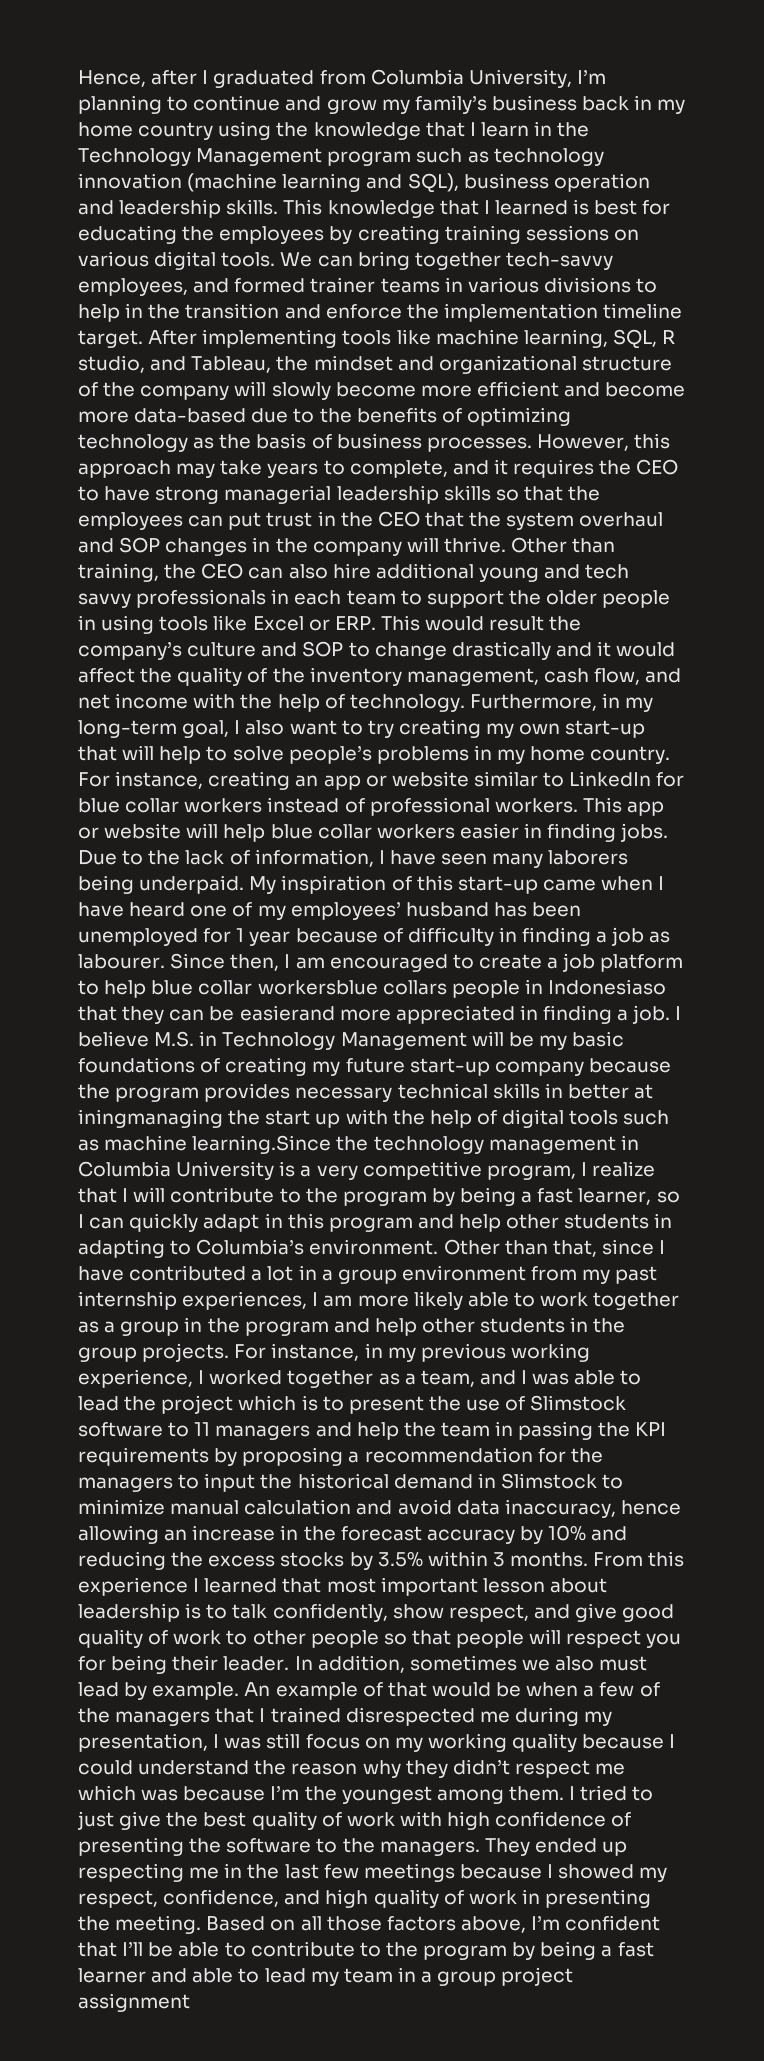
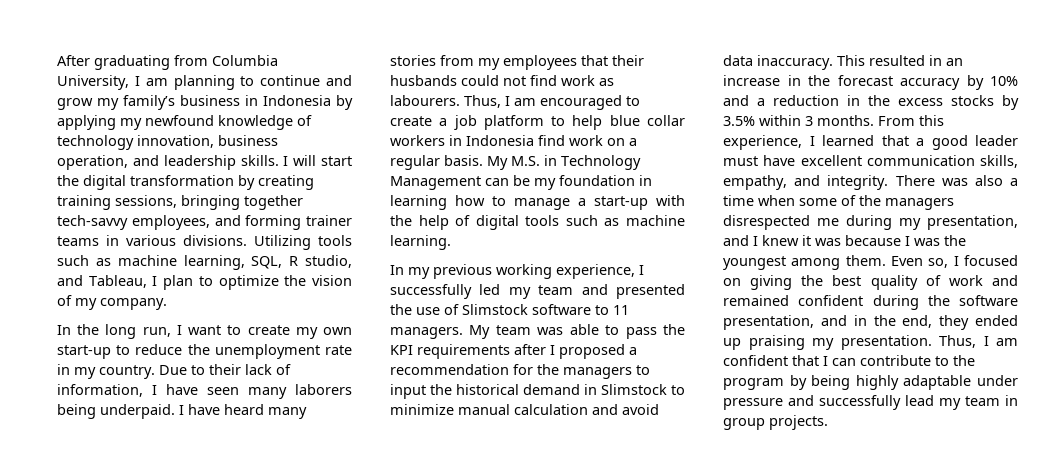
- Hence, after I graduated from Columbia University, I’m planning to continue and grow my family’s business back in my home country using the knowledge that I learn in the Technology Management program such as technology innovation (machine learning and SQL), business operation and leadership skills. This knowledge that I learned is best for educating the employees by creating training sessions on various digital tools. We can bring together tech-savvy employees, and formed trainer teams in various divisions to help in the transition and enforce the implementation timeline target. After implementing tools like machine learning, SQL, R studio, and Tableau, the mindset and organizational structure of the company will slowly become more efficient and become more data-based due to the benefits of optimizing technology as the basis of business processes. However, this approach may take years to complete, and it requires the CEO to have strong managerial leadership skills so that the employees can put trust in the CEO that the system overhaul and SOP changes in the company will thrive. Other than training, the CEO can also hire additional young and tech savvy professionals in each team to support the older people in using tools like Excel or ERP. This would result the company’s culture and SOP to change drastically and it would affect the quality of the inventory management, cash flow, and net income with the help of technology. Furthermore, in my long-term goal, I also want to try creating my own start-up that will help to solve people’s problems in my home country. For instance, creating an app or website similar to LinkedIn for blue collar workers instead of professional workers. This app or website will help blue collar workers easier in finding jobs.
+ After graduating from Columbia University, I am planning to continue and grow my family’s business in Indonesia by applying my newfound knowledge of technology innovation, business operation, and leadership skills. I will start the digital transformation by creating training sessions, bringing together tech-savvy employees, and forming trainer teams in various divisions. Utilizing tools such as machine learning, SQL, R studio, and Tableau, I plan to optimize the vision of my company.
+ In the long run, I want to create my own start-up to reduce the unemployment rate in my country.
- Due to the lack of information, I have seen many laborers being underpaid.
+ Due to their lack of information, I have seen many laborers being underpaid.
- My inspiration of this start-up came when I have heard one of my employees’ husband has been unemployed for 1 year because of difficulty in finding a job as labourer. Since then, I am encouraged to create a job platform to help blue collar workersblue collars people in Indonesiaso that they can be easierand more appreciated in finding a job. I believe M.S. in Technology Management will be my basic foundations of creating my future start-up company because the program provides necessary technical skills in better at iningmanaging the start up with the help of digital tools such as machine learning.Since the technology management in Columbia University is a very competitive program, I realize that I will contribute to the program by being a fast learner, so I can quickly adapt in this program and help other students in adapting to Columbia’s environment. Other than that, since I have contributed a lot in a group environment from my past internship experiences, I am more likely able to work together as a group in the program and help other students in the group projects. For instance, in my previous working experience, I worked together as a team, and I was able to lead the project which is to present the use of Slimstock software to 11 managers and help the team in passing the KPI requirements by proposing a recommendation for the managers to input the historical demand in Slimstock to minimize manual calculation and avoid data inaccuracy, hence allowing an increase in the forecast accuracy by 10% and reducing the excess stocks by 3.5% within 3 months.
+ I have heard many stories from my employees that their husbands could not find work as labourers. Thus, I am encouraged to create a job platform to help blue collar workers in Indonesia find work on a regular basis. My M.S. in Technology Management can be my foundation in learning how to manage a start-up with the help of digital tools such as machine learning.
+ In my previous working experience, I successfully led my team and presented the use of Slimstock software to 11 managers. My team was able to pass the KPI requirements after I proposed a recommendation for the managers to input the historical demand in Slimstock to minimize manual calculation and avoid data inaccuracy. This resulted in an increase in the forecast accuracy by 10% and a reduction in the excess stocks by 3.5% within 3 months.
- From this experience I learned that most important lesson about leadership is to talk confidently, show respect, and give good quality of work to other people so that people will respect you for being their leader. In addition, sometimes we also must lead by example. An example of that would be when a few of the managers that I trained disrespected me during my presentation, I was still focus on my working quality because I could understand the reason why they didn’t respect me which was because I’m the youngest among them. I tried to just give the best quality of work with high confidence of presenting the software to the managers. They ended up respecting me in the last few meetings because I showed my respect, confidence, and high quality of work in presenting the meeting. Based on all those factors above, I’m confident that I’ll be able to contribute to the program by being a fast learner and able to lead my team in a group project assignment
+ From this experience, I learned that a good leader must have excellent communication skills, empathy, and integrity. There was also a time when some of the managers disrespected me during my presentation, and I knew it was because I was the youngest among them. Even so, I focused on giving the best quality of work and remained confident during the software presentation, and in the end, they ended up praising my presentation. Thus, I am confident that I can contribute to the program by being highly adaptable under pressure and successfully lead my team in group projects.

